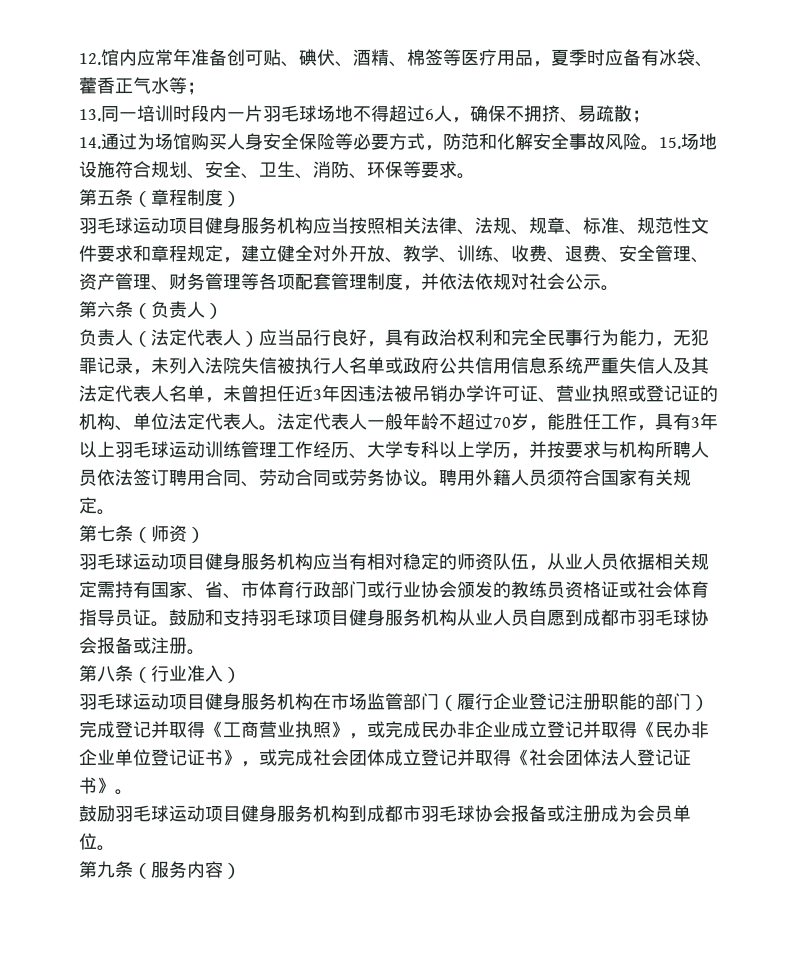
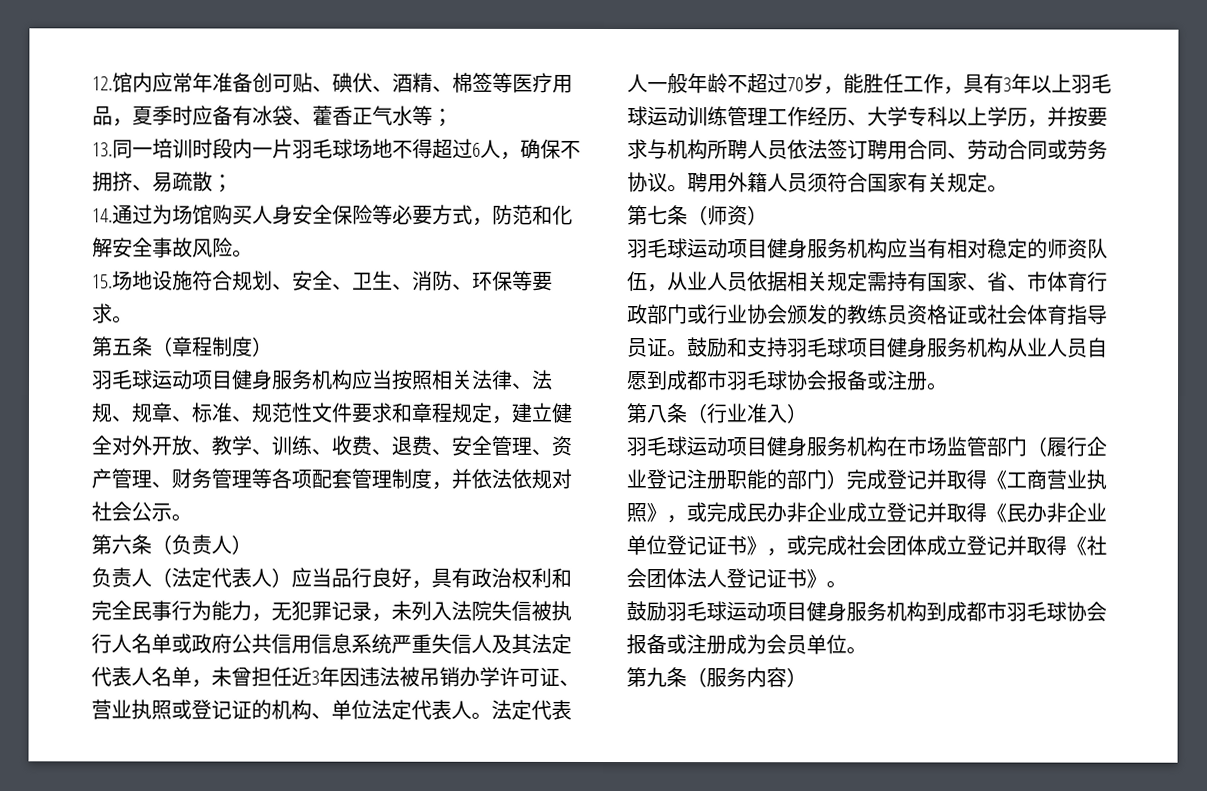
- 14.通过为场馆购买人身安全保险等必要方式，防范和化解安全事故风险。15.场地设施符合规划、安全、卫生、消防、环保等要求。
+ 14.通过为场馆购买人身安全保险等必要方式，防范和化解安全事故风险。
+ 15.场地设施符合规划、安全、卫生、消防、环保等要求。

